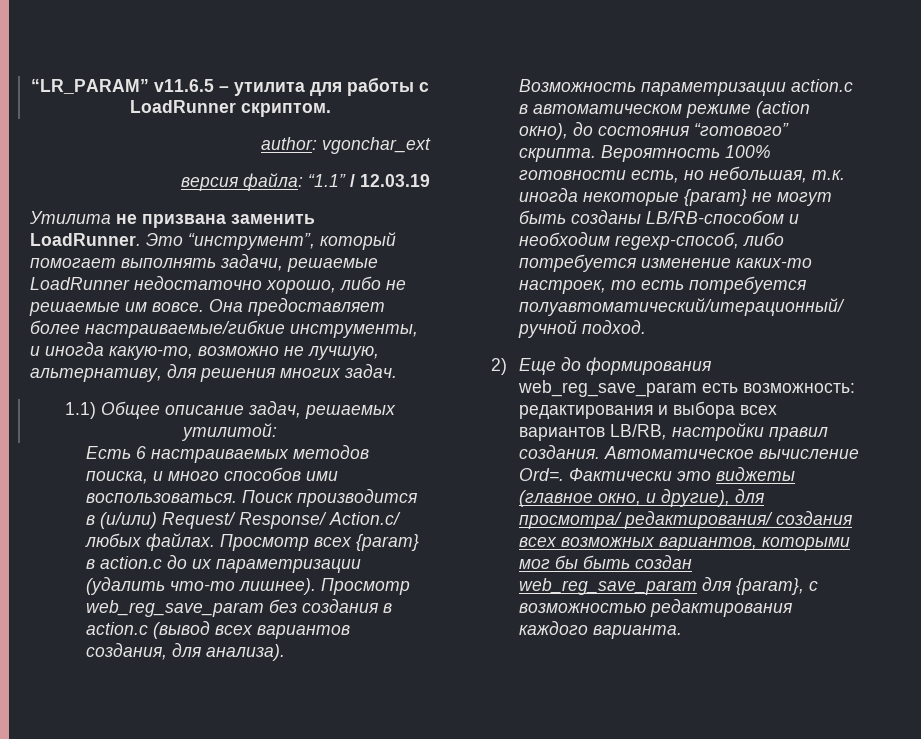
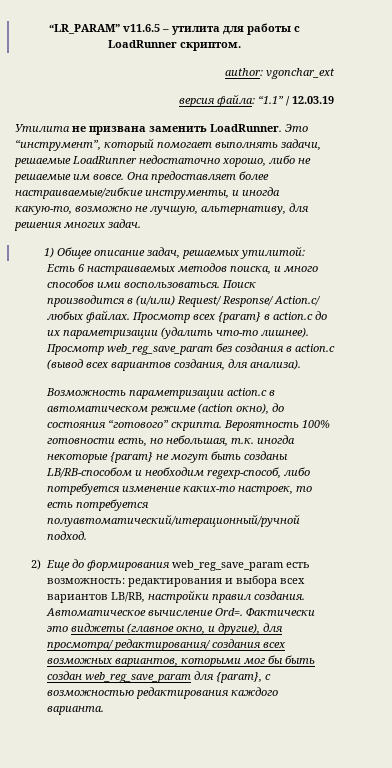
- 1.1) Общее описание задач, решаемых утилитой:
+ 1) Общее описание задач, решаемых утилитой:

